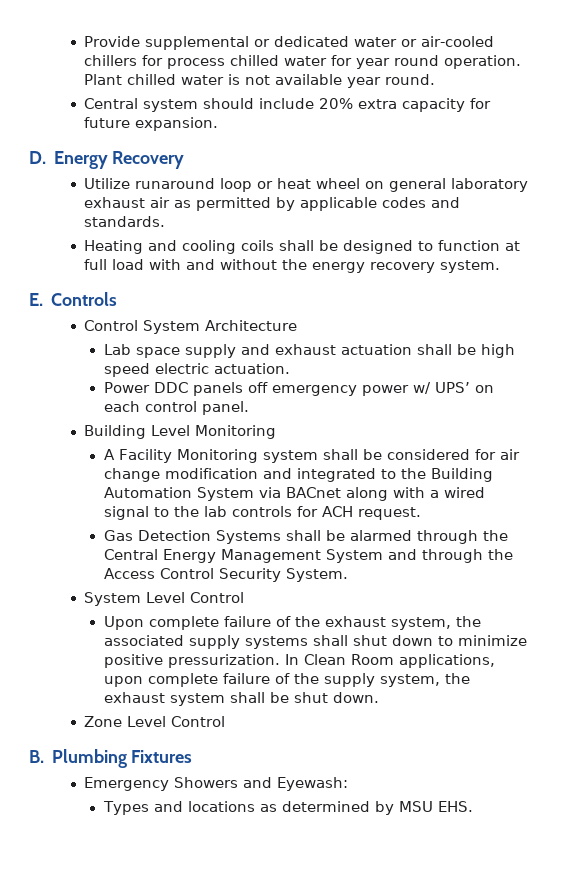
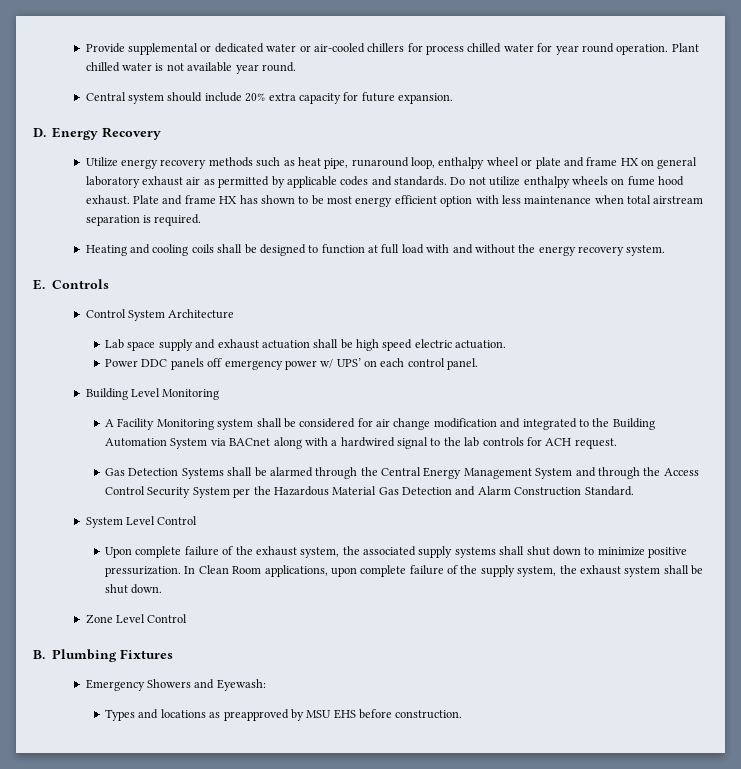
- Utilize runaround loop or heat wheel on general laboratory exhaust air as permitted by applicable codes and standards.
+ Utilize energy recovery methods such as heat pipe, runaround loop, enthalpy wheel or plate and frame HX on general laboratory exhaust air as permitted by applicable codes and standards. Do not utilize enthalpy wheels on fume hood exhaust. Plate and frame HX has shown to be most energy efficient option with less maintenance when total airstream separation is required.
- A Facility Monitoring system shall be considered for air change modification and integrated to the Building Automation System via BACnet along with a wired signal to the lab controls for ACH request.
+ A Facility Monitoring system shall be considered for air change modification and integrated to the Building Automation System via BACnet along with a hardwired signal to the lab controls for ACH request.
- Gas Detection Systems shall be alarmed through the Central Energy Management System and through the Access Control Security System.
+ Gas Detection Systems shall be alarmed through the Central Energy Management System and through the Access Control Security System per the Hazardous Material Gas Detection and Alarm Construction Standard.
- Types and locations as determined by MSU EHS.
+ Types and locations as preapproved by MSU EHS before construction.

